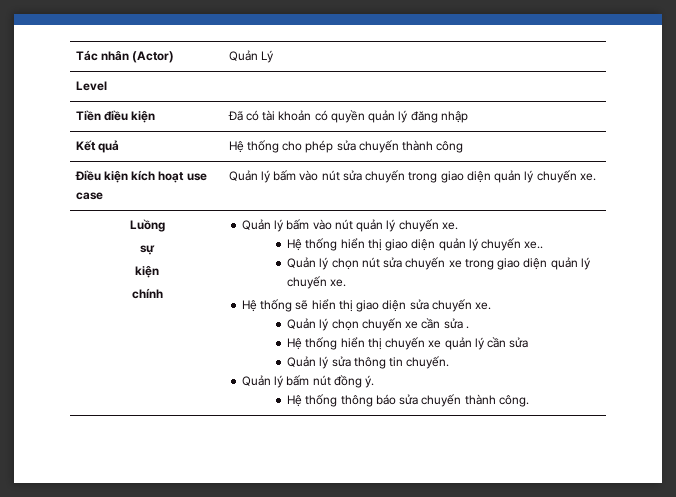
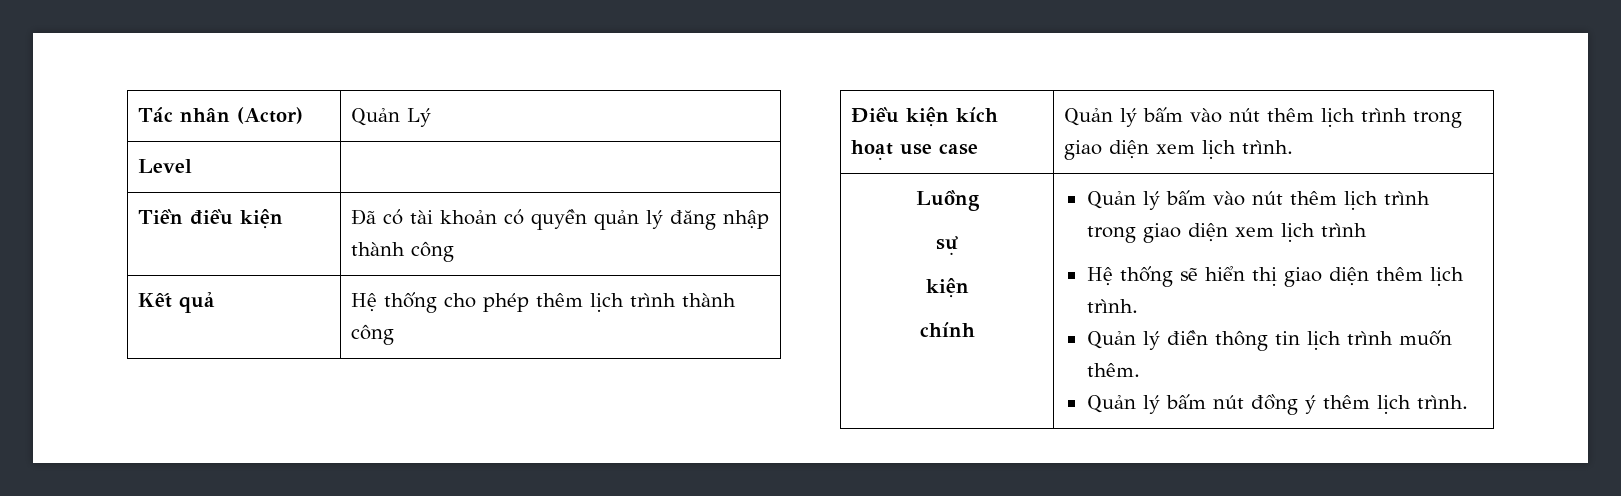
- Tiền điều kiện | Đã có tài khoản có quyền quản lý đăng nhập
+ Tiền điều kiện | Đã có tài khoản có quyền quản lý đăng nhập thành công
- Kết quả | Hệ thống cho phép sửa chuyến thành công
+ Kết quả | Hệ thống cho phép thêm lịch trình thành công
- Điều kiện kích hoạt use case | Quản lý bấm vào nút sửa chuyến trong giao diện quản lý chuyến xe.
+ Điều kiện kích hoạt use case | Quản lý bấm vào nút thêm lịch trình trong giao diện xem lịch trình.
- Quản lý bấm vào nút quản lý chuyến xe.
- Hệ thống hiển thị giao diện quản lý chuyến xe..
- Quản lý chọn nút sửa chuyến xe trong giao diện quản lý chuyến xe.
+ Quản lý bấm vào nút thêm lịch trình trong giao diện xem lịch trình
- Hệ thống sẽ hiển thị giao diện sửa chuyến xe.
- Quản lý chọn chuyến xe cần sửa .
- Hệ thống hiển thị chuyến xe quản lý cần sửa
- Quản lý sửa thông tin chuyến.
+ Hệ thống sẽ hiển thị giao diện thêm lịch trình.
+ Quản lý điền thông tin lịch trình muốn thêm.
- Quản lý bấm nút đồng ý.
- Hệ thống thông báo sửa chuyến thành công.
+ Quản lý bấm nút đồng ý thêm lịch trình.

